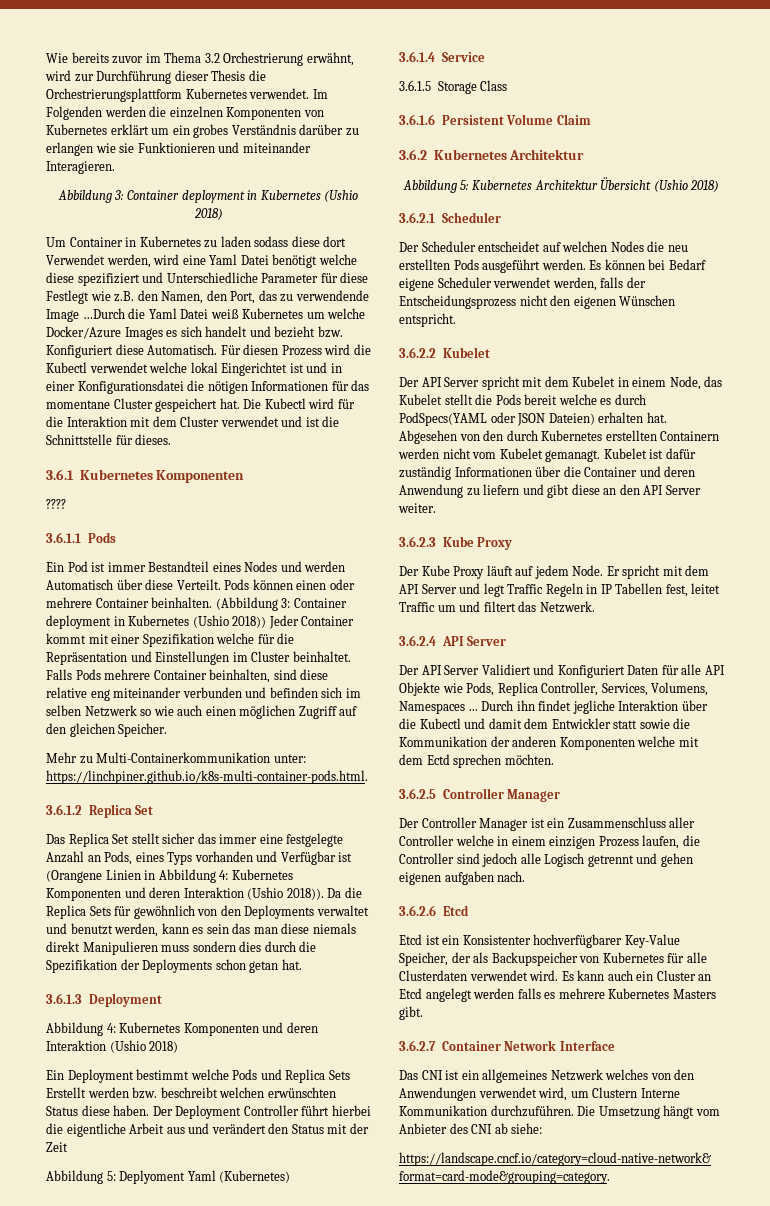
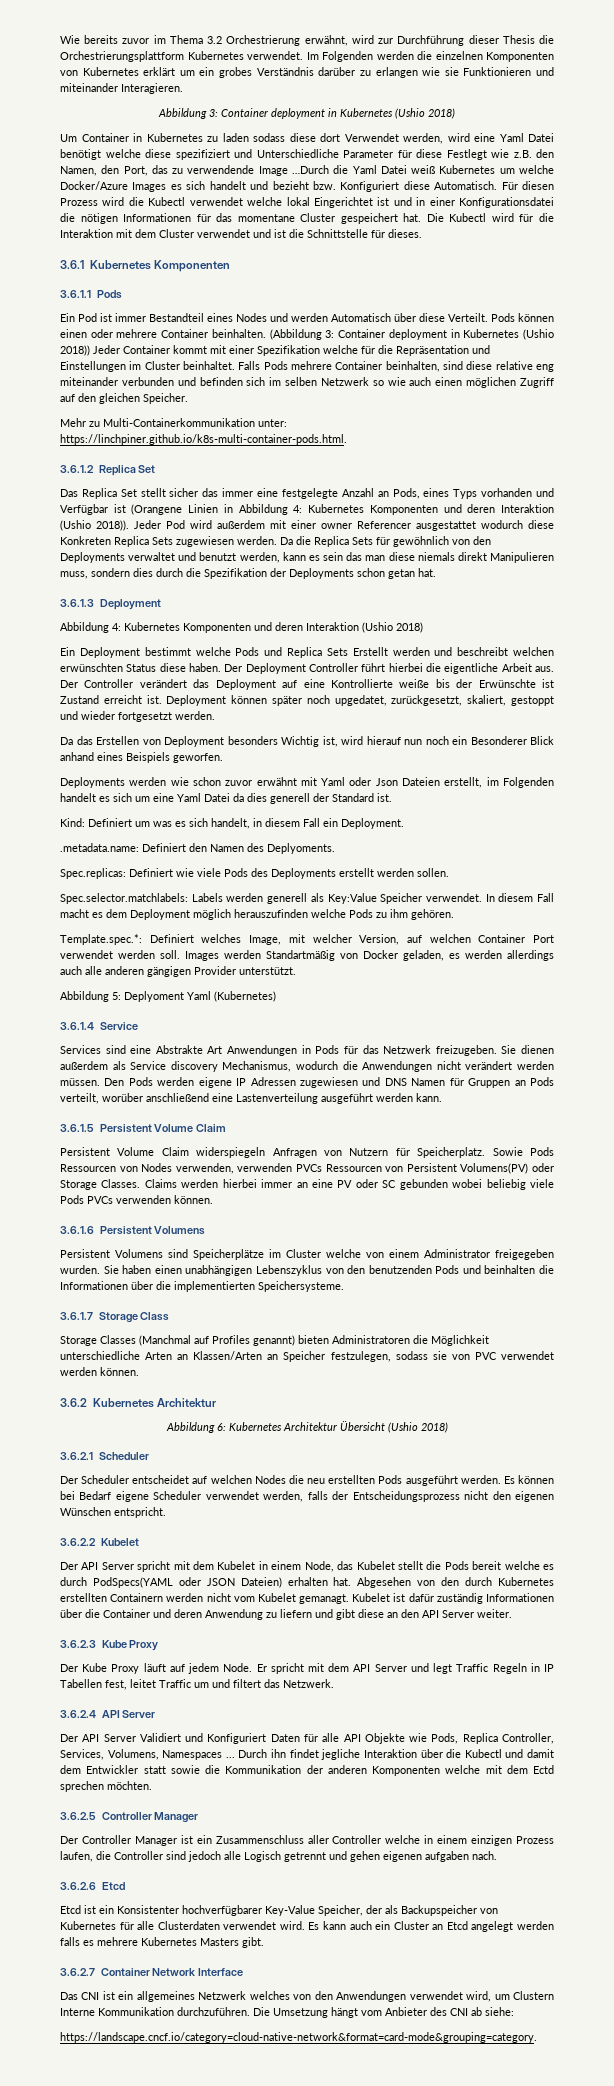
- ????
+ Jeder Pod wird außerdem mit einer owner Referencer ausgestattet wodurch diese Konkreten Replica Sets zugewiesen werden.
- Da die Replica Sets für gewöhnlich von den Deployments verwaltet und benutzt werden, kann es sein das man diese niemals direkt Manipulieren muss sondern dies durch die Spezifikation der Deployments schon getan hat.
+ Da die Replica Sets für gewöhnlich von den Deployments verwaltet und benutzt werden, kann es sein das man diese niemals direkt Manipulieren muss, sondern dies durch die Spezifikation der Deployments schon getan hat.
- Ein Deployment bestimmt welche Pods und Replica Sets Erstellt werden bzw. beschreibt welchen erwünschten Status diese haben.
+ Ein Deployment bestimmt welche Pods und Replica Sets Erstellt werden und beschreibt welchen erwünschten Status diese haben.
- Der Deployment Controller führt hierbei die eigentliche Arbeit aus und verändert den Status mit der Zeit
+ Der Deployment Controller führt hierbei die eigentliche Arbeit aus. Der Controller verändert das Deployment auf eine Kontrollierte weiße bis der Erwünschte ist Zustand erreicht ist. Deployment können später noch upgedatet, zurückgesetzt, skaliert, gestoppt und wieder fortgesetzt werden.
+ Da das Erstellen von Deployment besonders Wichtig ist, wird hierauf nun noch ein Besonderer Blick anhand eines Beispiels geworfen.
+ Deployments werden wie schon zuvor erwähnt mit Yaml oder Json Dateien erstellt, im Folgenden handelt es sich um eine Yaml Datei da dies generell der Standard ist.
+ Kind: Definiert um was es sich handelt, in diesem Fall ein Deployment.
+ .metadata.name: Definiert den Namen des Deplyoments.
+ Spec.replicas: Definiert wie viele Pods des Deployments erstellt werden sollen.
+ Spec.selector.matchlabels: Labels werden generell als Key:Value Speicher verwendet. In diesem Fall macht es dem Deployment möglich herauszufinden welche Pods zu ihm gehören.
+ Template.spec.*: Definiert welches Image, mit welcher Version, auf welchen Container Port verwendet werden soll. Images werden Standartmäßig von Docker geladen, es werden allerdings auch alle anderen gängigen Provider unterstützt.
- 3.6.1.5 Storage Class
- 3.6.1.6 Persistent Volume Claim
+ Services sind eine Abstrakte Art Anwendungen in Pods für das Netzwerk freizugeben. Sie dienen außerdem als Service discovery Mechanismus, wodurch die Anwendungen nicht verändert werden müssen. Den Pods werden eigene IP Adressen zugewiesen und DNS Namen für Gruppen an Pods verteilt, worüber anschließend eine Lastenverteilung ausgeführt werden kann.
+ 3.6.1.5 Persistent Volume Claim
+ Persistent Volume Claim widerspiegeln Anfragen von Nutzern für Speicherplatz. Sowie Pods Ressourcen von Nodes verwenden, verwenden PVCs Ressourcen von Persistent Volumens(PV) oder Storage Classes. Claims werden hierbei immer an eine PV oder SC gebunden wobei beliebig viele Pods PVCs verwenden können.
+ 3.6.1.6 Persistent Volumens
+ Persistent Volumens sind Speicherplätze im Cluster welche von einem Administrator freigegeben wurden. Sie haben einen unabhängigen Lebenszyklus von den benutzenden Pods und beinhalten die Informationen über die implementierten Speichersysteme.
+ 3.6.1.7 Storage Class
+ Storage Classes (Manchmal auf Profiles genannt) bieten Administratoren die Möglichkeit unterschiedliche Arten an Klassen/Arten an Speicher festzulegen, sodass sie von PVC verwendet werden können.
- Abbildung 5: Kubernetes Architektur Übersicht (Ushio 2018)
+ Abbildung 6: Kubernetes Architektur Übersicht (Ushio 2018)

